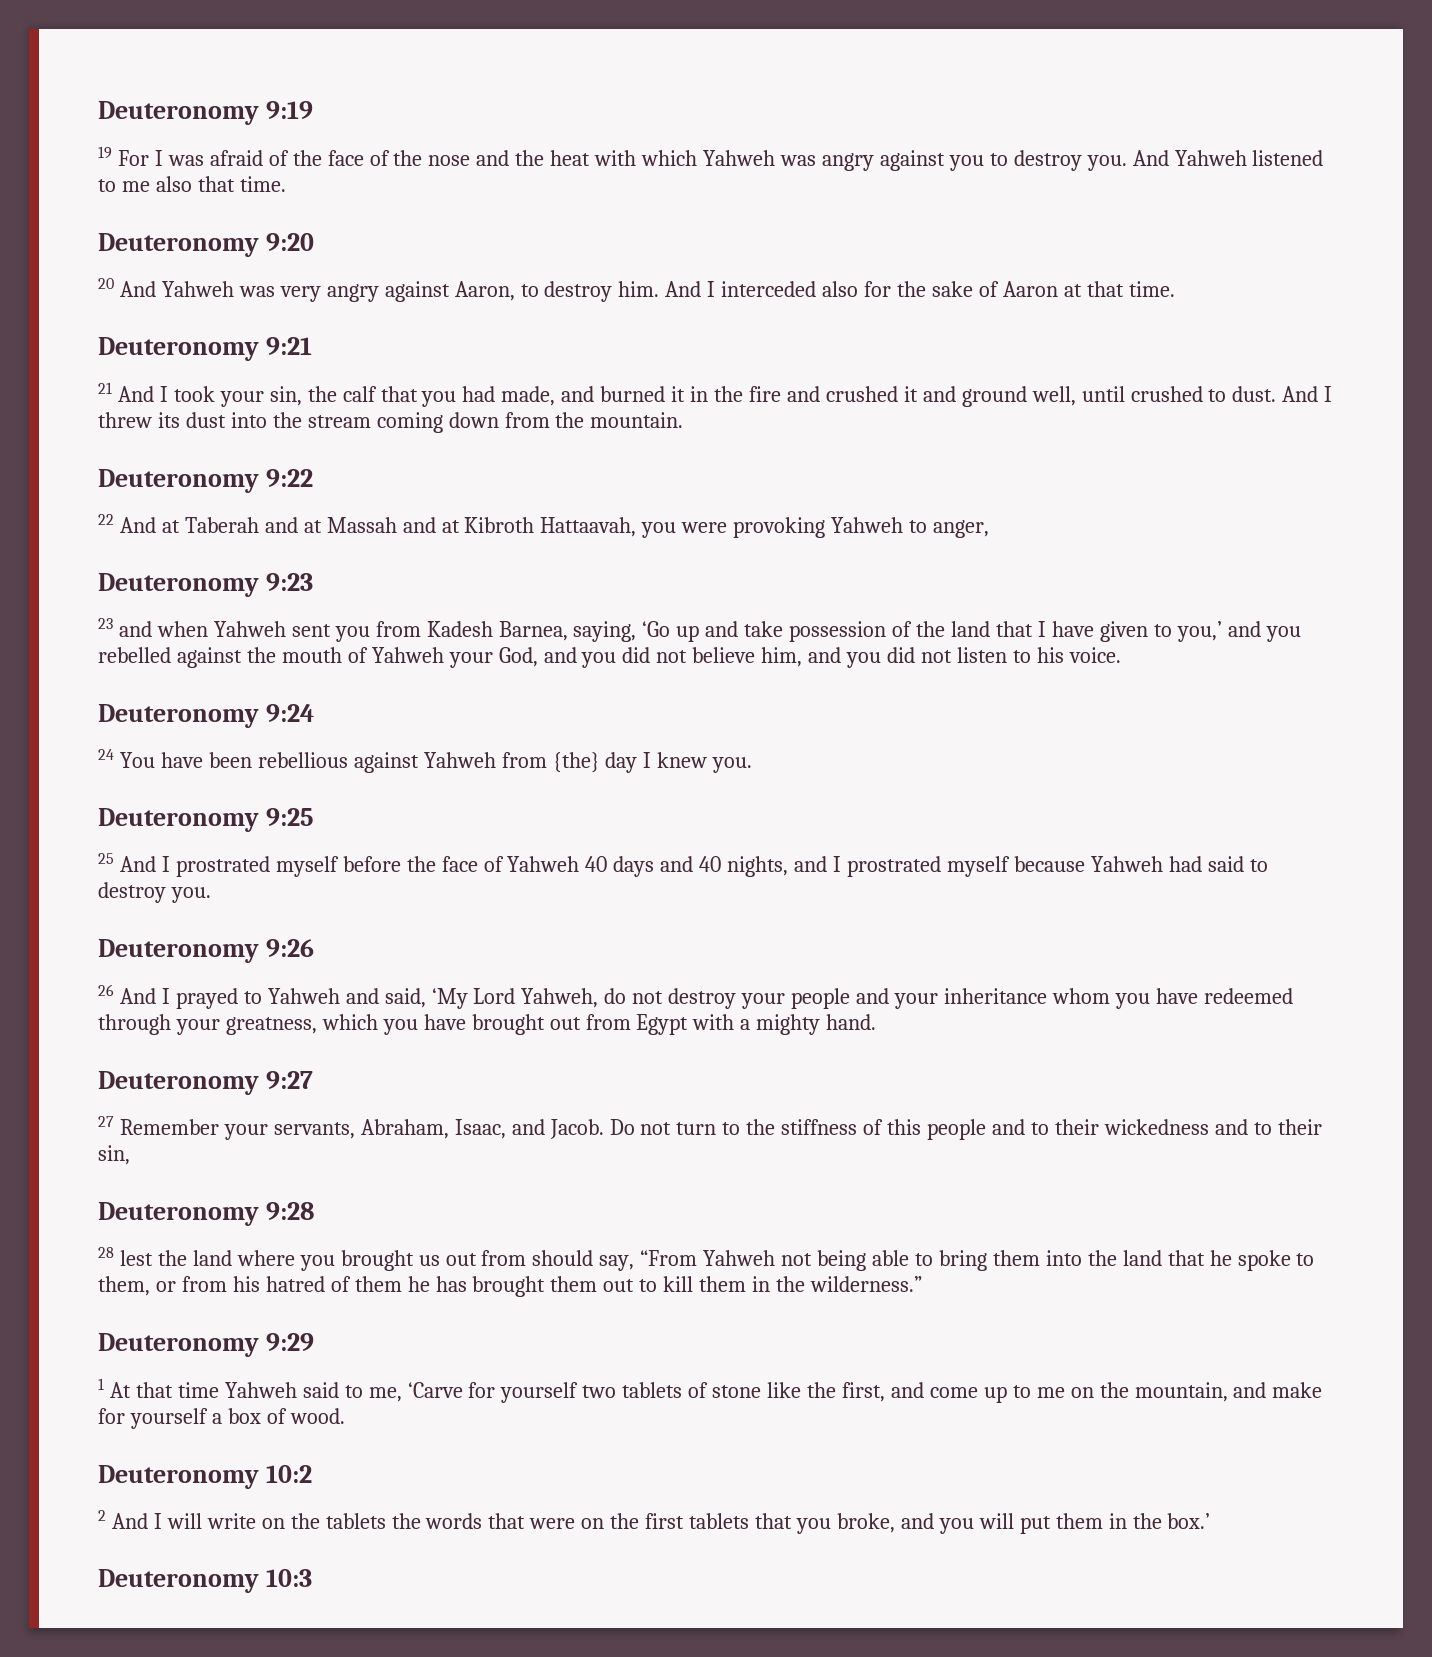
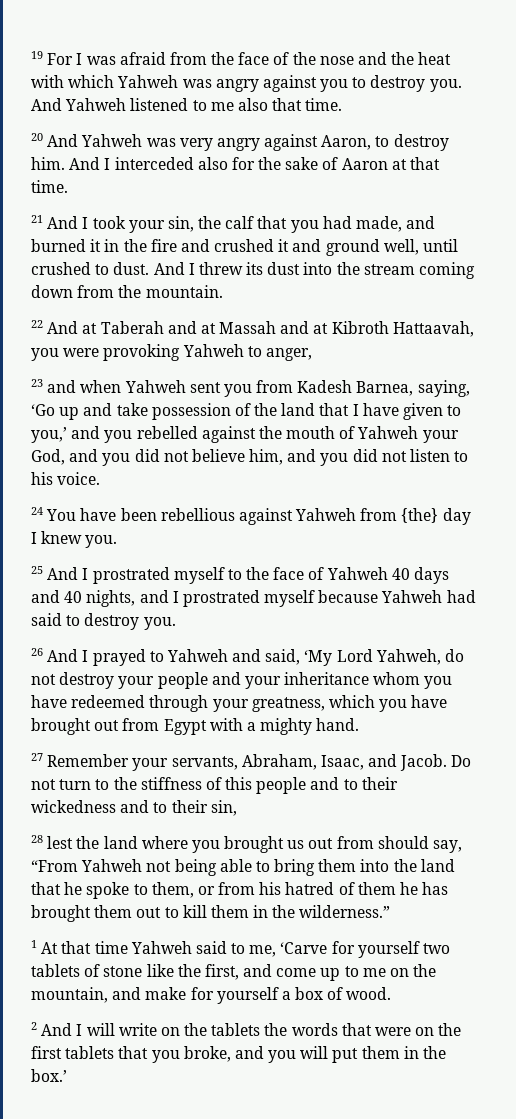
- Deuteronomy 9:19
- 19 For I was afraid of the face of the nose and the heat with which Yahweh was angry against you to destroy you.
+ 19 For I was afraid from the face of the nose and the heat with which Yahweh was angry against you to destroy you.
- Deuteronomy 9:20
- Deuteronomy 9:21
- Deuteronomy 9:22
- Deuteronomy 9:23
- Deuteronomy 9:24
- Deuteronomy 9:25
- 25 And I prostrated myself before the face of Yahweh 40 days and 40 nights, and I prostrated myself because Yahweh had said to destroy you.
+ 25 And I prostrated myself to the face of Yahweh 40 days and 40 nights, and I prostrated myself because Yahweh had said to destroy you.
- Deuteronomy 9:26
- Deuteronomy 9:27
- Deuteronomy 9:28
- Deuteronomy 9:29
- Deuteronomy 10:2
- Deuteronomy 10:3

